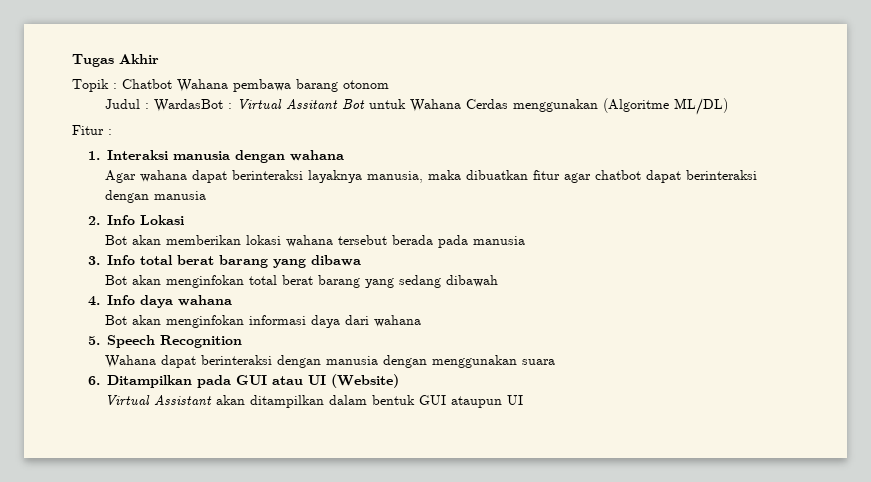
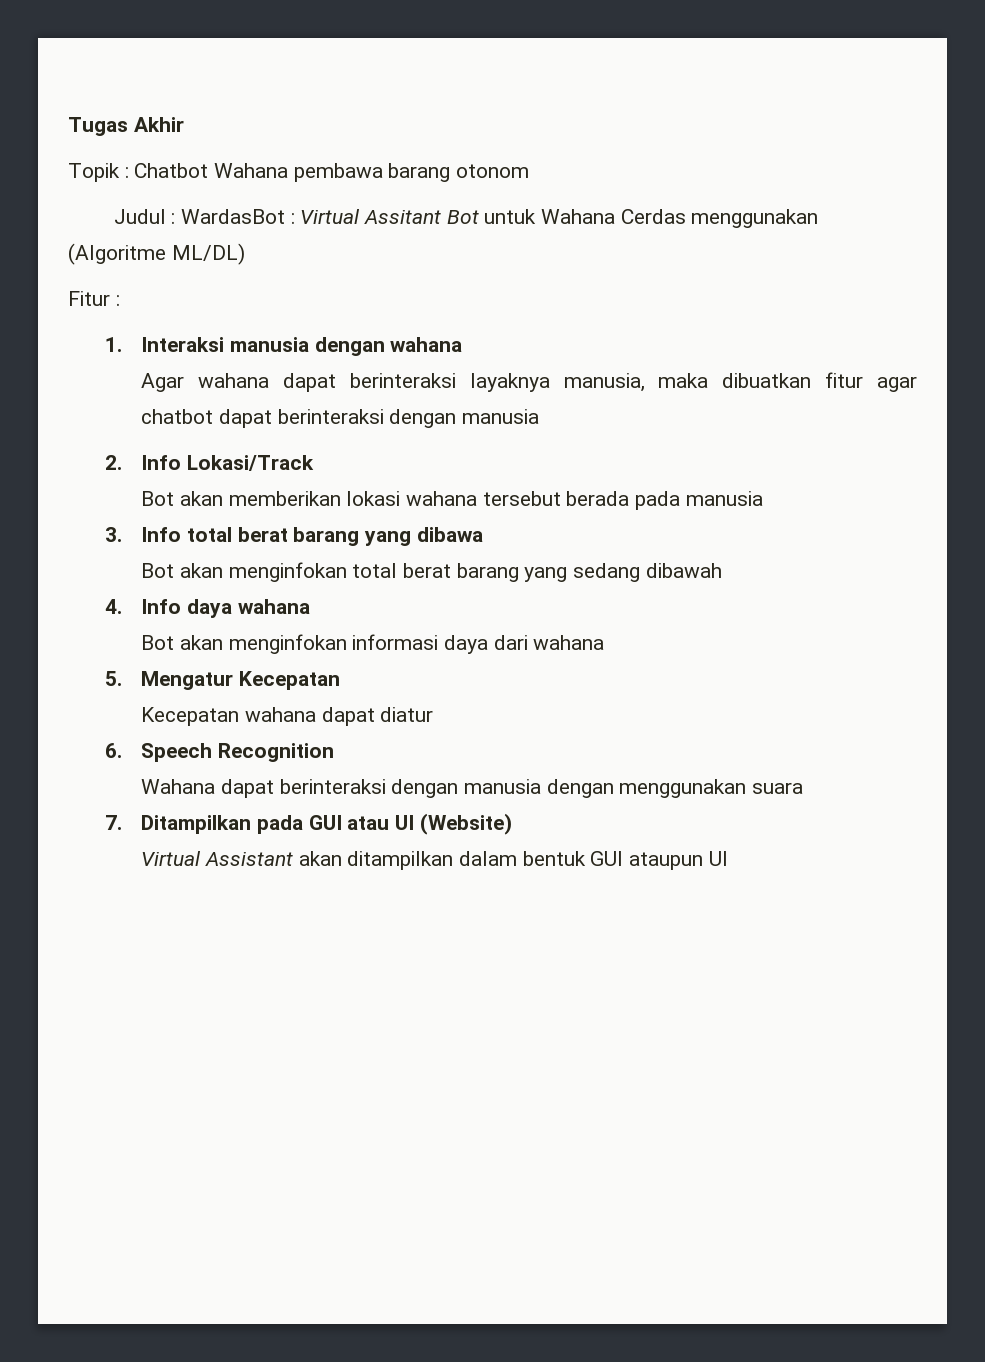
- 2. Info Lokasi
+ 2. Info Lokasi/Track
- 5. Speech Recognition
+ 5. Mengatur Kecepatan
+ Kecepatan wahana dapat diatur
+ 6. Speech Recognition
- 6. Ditampilkan pada GUI atau UI (Website)
+ 7. Ditampilkan pada GUI atau UI (Website)

